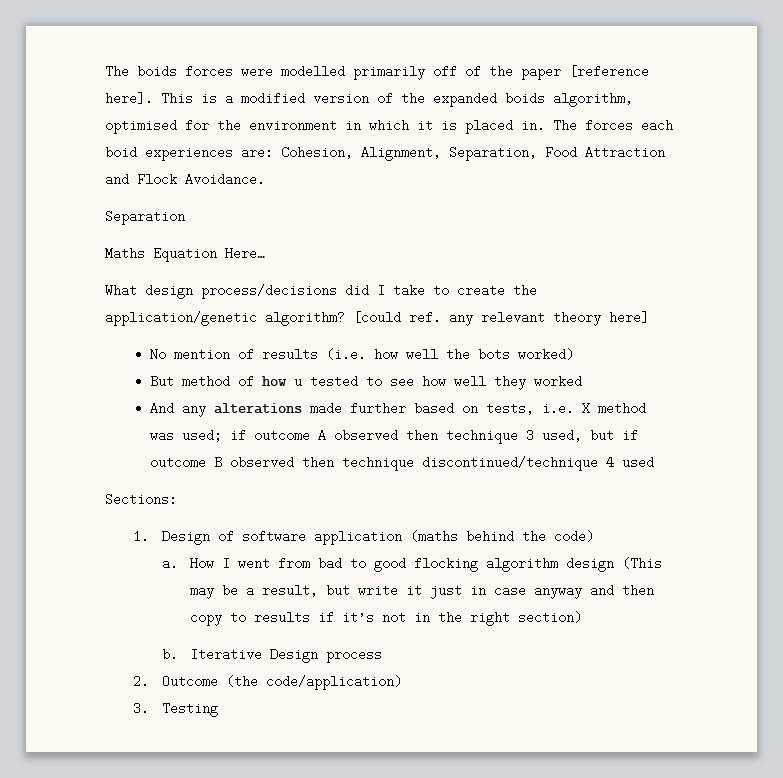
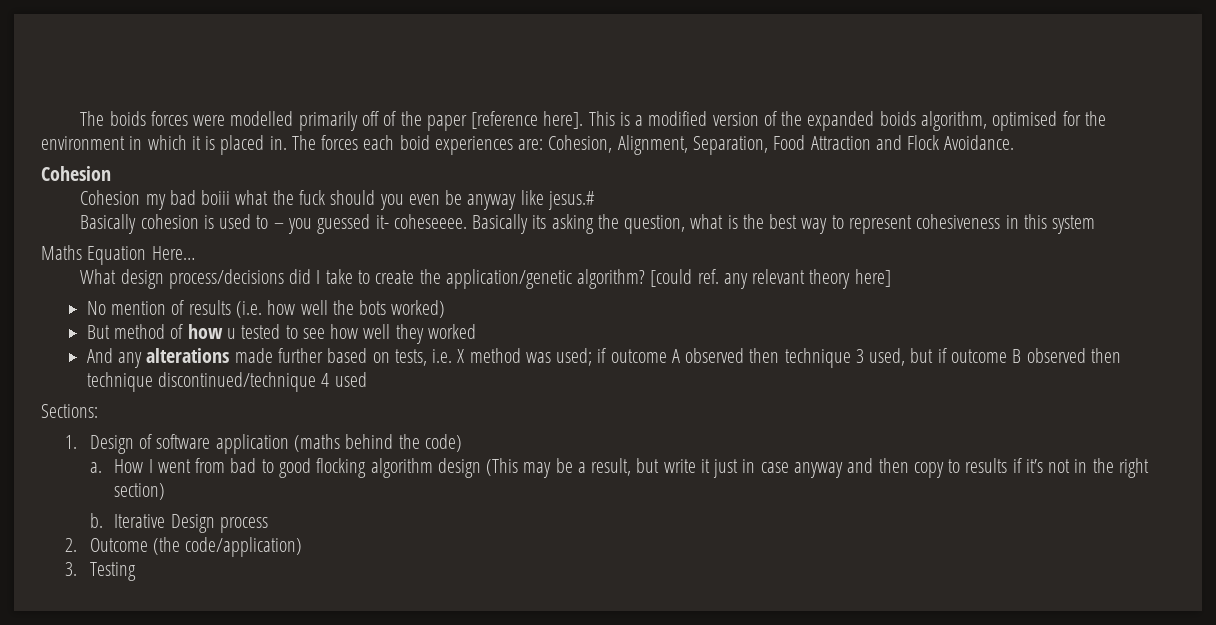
  The forces each boid experiences are: Cohesion, Alignment, Separation, Food Attraction and Flock Avoidance.
- Separation
+ Cohesion
+ Cohesion my bad boiii what the fuck should you even be anyway like jesus.#
+ Basically cohesion is used to – you guessed it- coheseeee. Basically its asking the question, what is the best way to represent cohesiveness in this system

